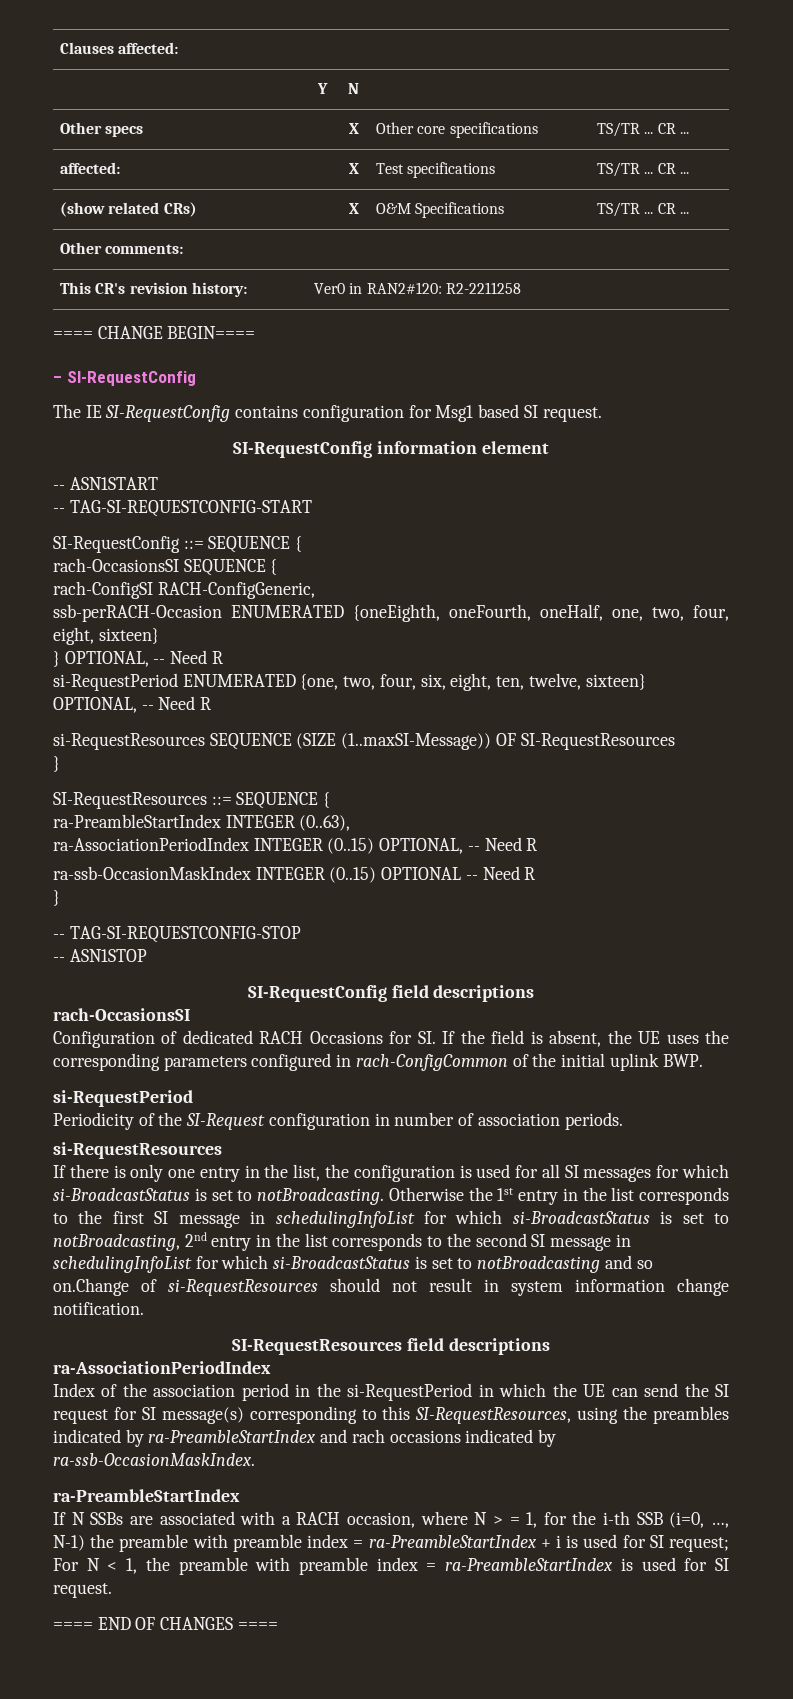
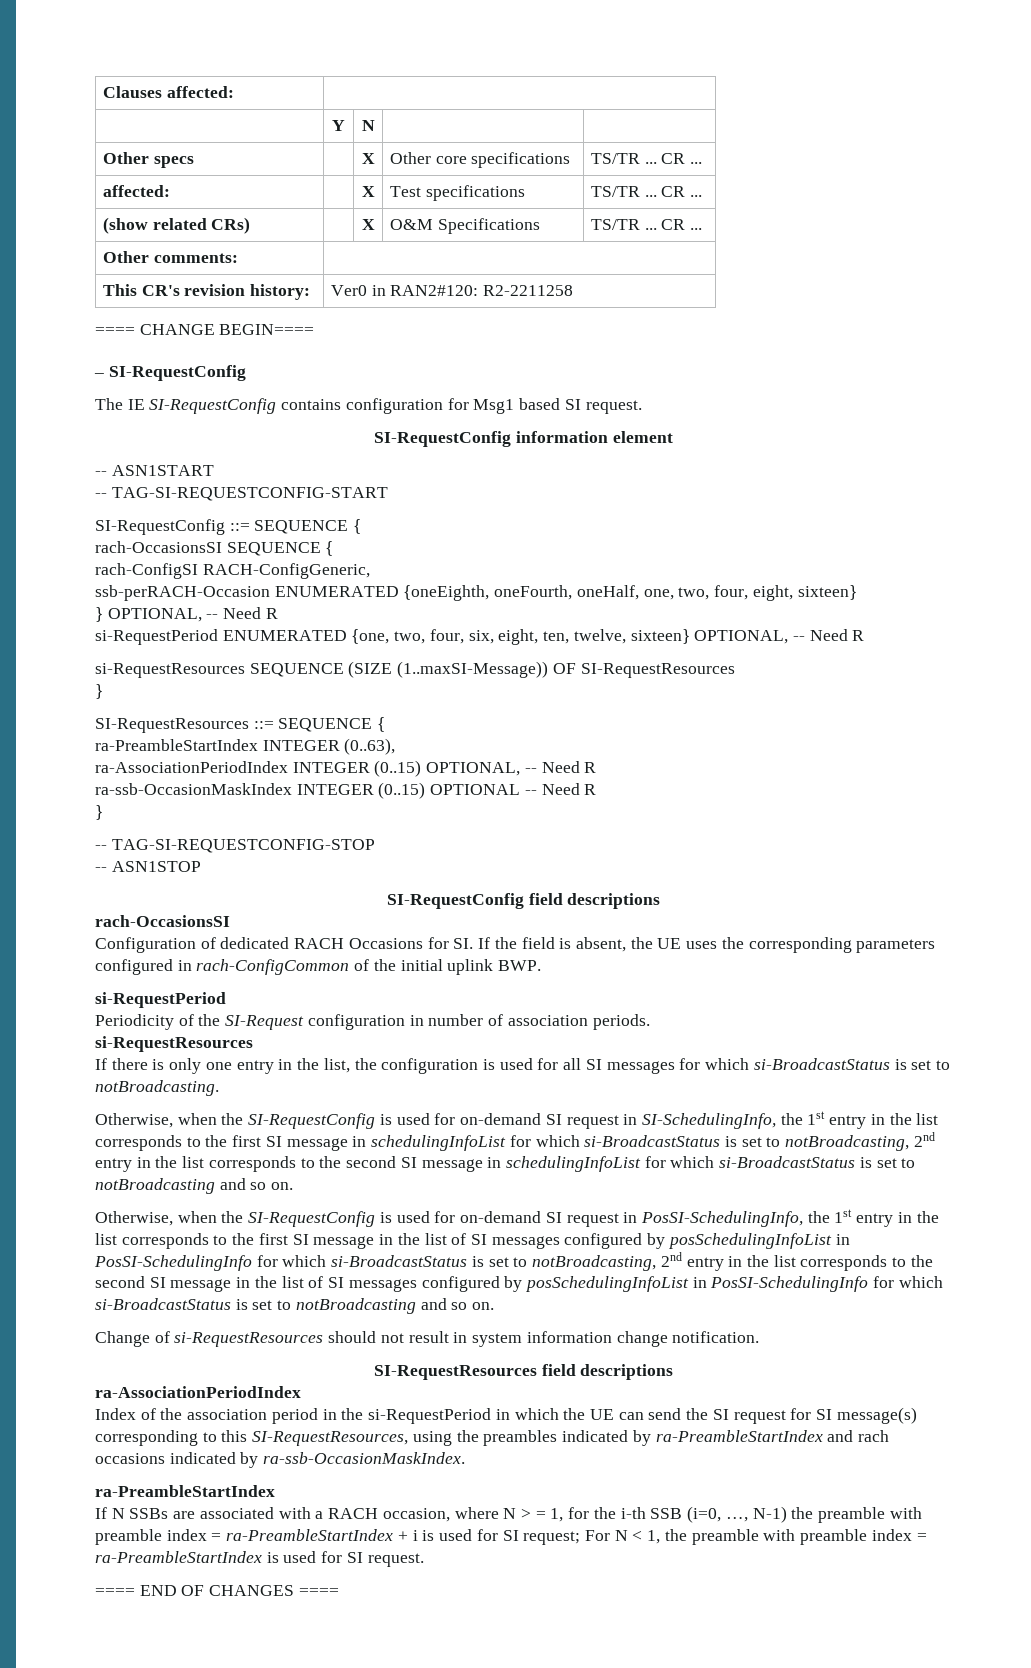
- If there is only one entry in the list, the configuration is used for all SI messages for which si-BroadcastStatus is set to notBroadcasting. Otherwise the 1st entry in the list corresponds to the first SI message in schedulingInfoList for which si-BroadcastStatus is set to notBroadcasting, 2nd entry in the list corresponds to the second SI message in schedulingInfoList for which si-BroadcastStatus is set to notBroadcasting and so on.Change of si-RequestResources should not result in system information change notification.
+ If there is only one entry in the list, the configuration is used for all SI messages for which si-BroadcastStatus is set to notBroadcasting.
+ Otherwise, when the SI-RequestConfig is used for on-demand SI request in SI-SchedulingInfo, the 1st entry in the list corresponds to the first SI message in schedulingInfoList for which si-BroadcastStatus is set to notBroadcasting, 2nd entry in the list corresponds to the second SI message in schedulingInfoList for which si-BroadcastStatus is set to notBroadcasting and so on.
+ Otherwise, when the SI-RequestConfig is used for on-demand SI request in PosSI-SchedulingInfo, the 1st entry in the list corresponds to the first SI message in the list of SI messages configured by posSchedulingInfoList in PosSI-SchedulingInfo for which si-BroadcastStatus is set to notBroadcasting, 2nd entry in the list corresponds to the second SI message in the list of SI messages configured by posSchedulingInfoList in PosSI-SchedulingInfo for which si-BroadcastStatus is set to notBroadcasting and so on.
+ Change of si-RequestResources should not result in system information change notification.

